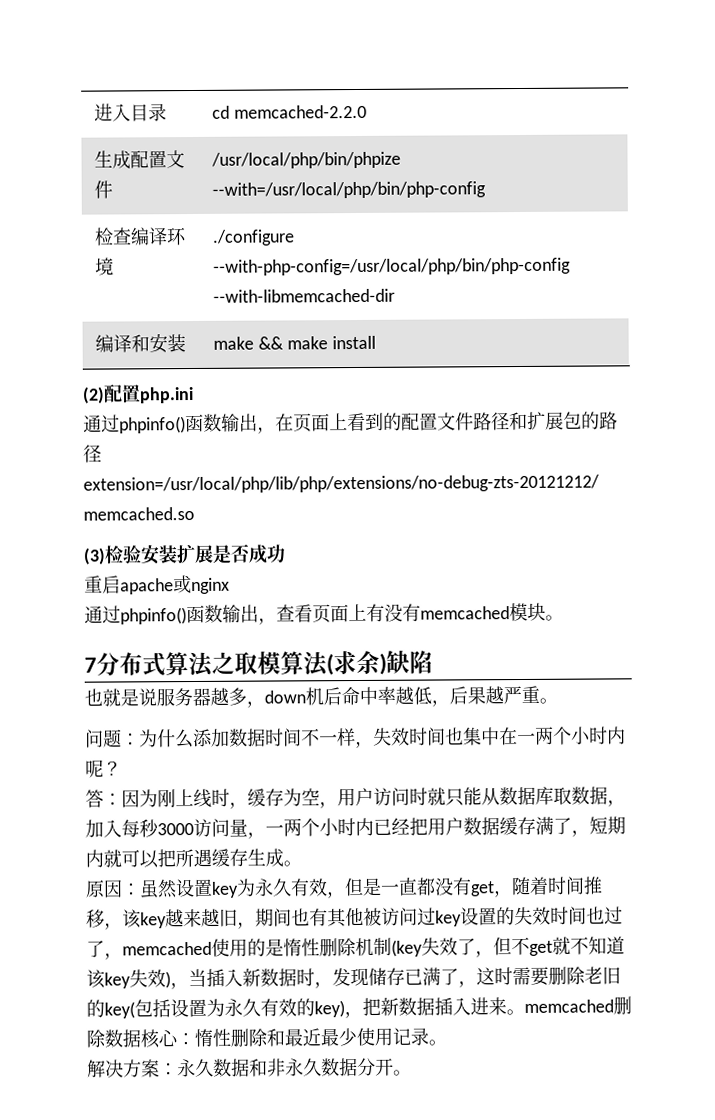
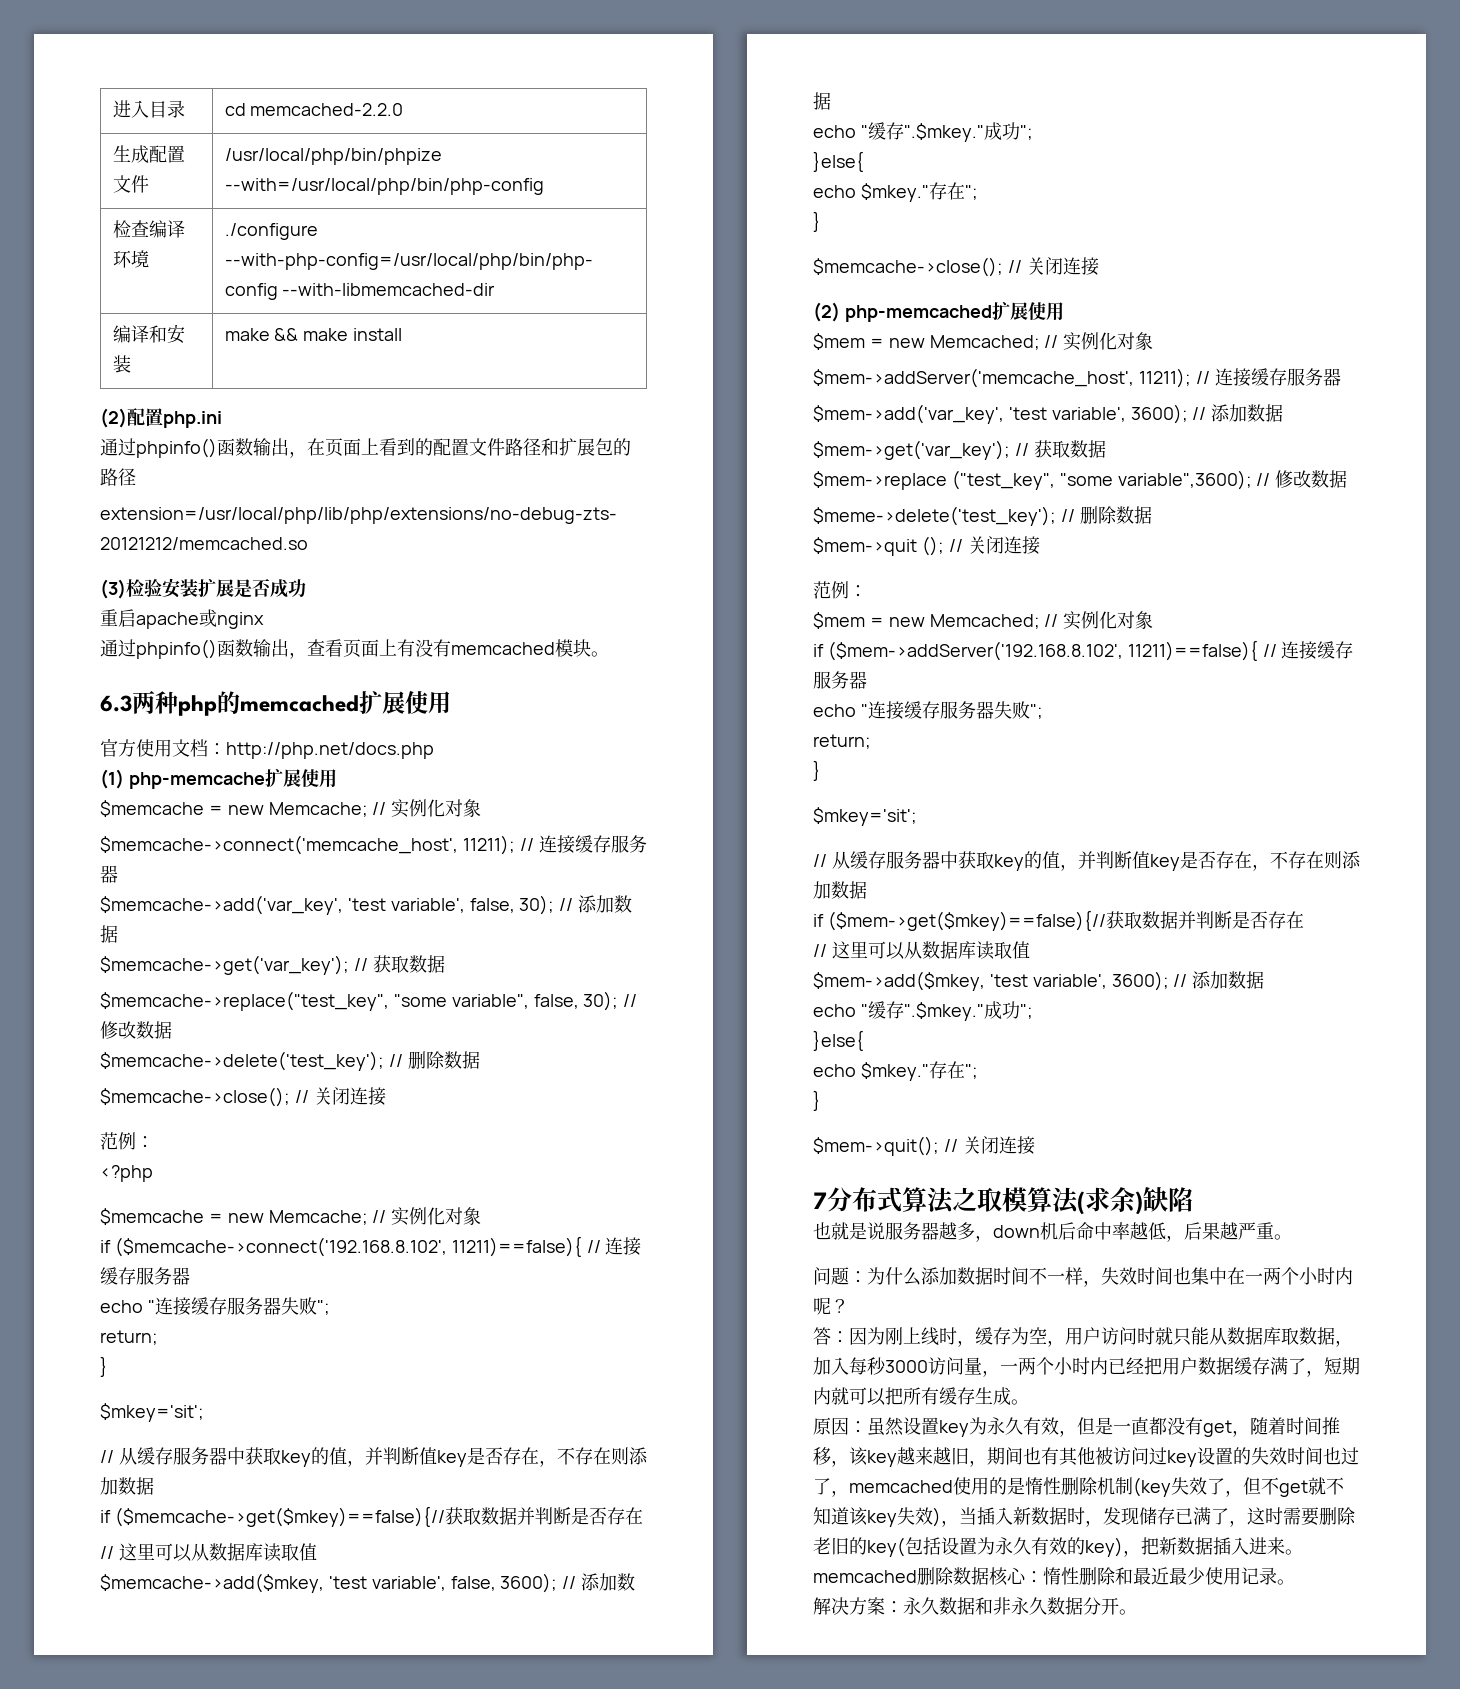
+ 6.3两种php的memcached扩展使用
+ 官方使用文档：http://php.net/docs.php
+ (1) php-memcache扩展使用
+ $memcache = new Memcache; // 实例化对象
+ $memcache->connect('memcache_host', 11211); // 连接缓存服务器
+ $memcache->add('var_key', 'test variable', false, 30); // 添加数据
+ $memcache->get('var_key'); // 获取数据
+ $memcache->replace("test_key", "some variable", false, 30); // 修改数据
+ $memcache->delete('test_key'); // 删除数据
+ $memcache->close(); // 关闭连接
+ 范例：
+ <?php
+ $memcache = new Memcache; // 实例化对象
+ if ($memcache->connect('192.168.8.102', 11211)==false){ // 连接缓存服务器
+ echo "连接缓存服务器失败";
+ return;
+ }
+ $mkey='sit';
+ // 从缓存服务器中获取key的值，并判断值key是否存在，不存在则添加数据
+ if ($memcache->get($mkey)==false){//获取数据并判断是否存在
+ // 这里可以从数据库读取值
+ $memcache->add($mkey, 'test variable', false, 3600); // 添加数据
+ echo "缓存".$mkey."成功";
+ }else{
+ echo $mkey."存在";
+ }
+ $memcache->close(); // 关闭连接
+ (2) php-memcached扩展使用
+ $mem = new Memcached; // 实例化对象
+ $mem->addServer('memcache_host', 11211); // 连接缓存服务器
+ $mem->add('var_key', 'test variable', 3600); // 添加数据
+ $mem->get('var_key'); // 获取数据
+ $mem->replace ("test_key", "some variable",3600); // 修改数据
+ $meme->delete('test_key'); // 删除数据
+ $mem->quit (); // 关闭连接
+ 范例：
+ $mem = new Memcached; // 实例化对象
+ if ($mem->addServer('192.168.8.102', 11211)==false){ // 连接缓存服务器
+ echo "连接缓存服务器失败";
+ return;
+ }
+ $mkey='sit';
+ // 从缓存服务器中获取key的值，并判断值key是否存在，不存在则添加数据
+ if ($mem->get($mkey)==false){//获取数据并判断是否存在
+ // 这里可以从数据库读取值
+ $mem->add($mkey, 'test variable', 3600); // 添加数据
+ echo "缓存".$mkey."成功";
+ }else{
+ echo $mkey."存在";
+ }
+ $mem->quit(); // 关闭连接
- 答：因为刚上线时，缓存为空，用户访问时就只能从数据库取数据，加入每秒3000访问量，一两个小时内已经把用户数据缓存满了，短期内就可以把所遇缓存生成。
+ 答：因为刚上线时，缓存为空，用户访问时就只能从数据库取数据，加入每秒3000访问量，一两个小时内已经把用户数据缓存满了，短期内就可以把所有缓存生成。

